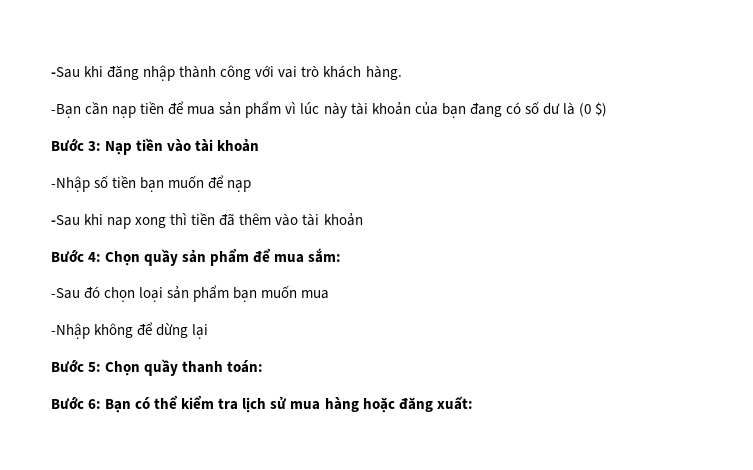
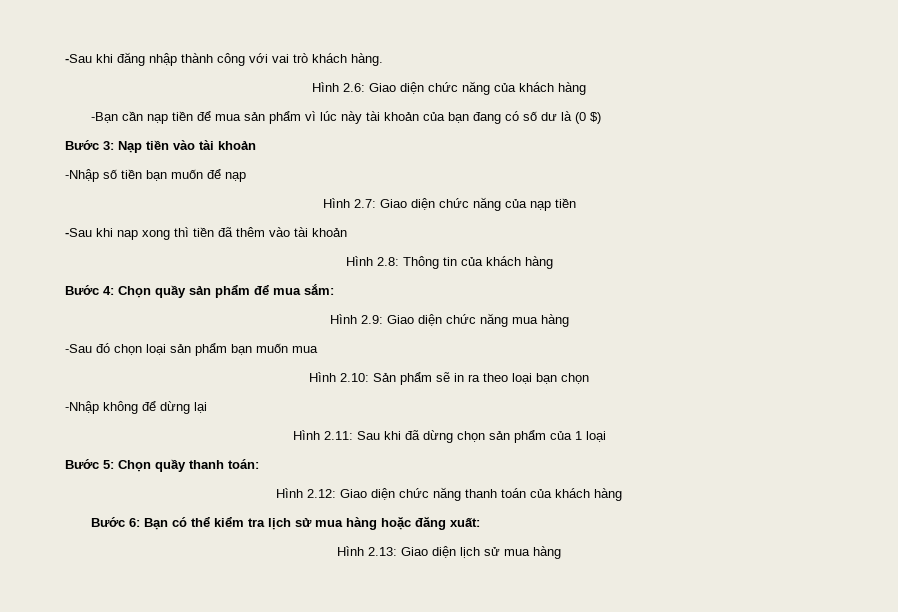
+ Hình 2.6: Giao diện chức năng của khách hàng
+ Hình 2.7: Giao diện chức năng của nạp tiền
+ Hình 2.8: Thông tin của khách hàng
+ Hình 2.9: Giao diện chức năng mua hàng
+ Hình 2.10: Sản phẩm sẽ in ra theo loại bạn chọn
+ Hình 2.11: Sau khi đã dừng chọn sản phẩm của 1 loại
+ Hình 2.12: Giao diện chức năng thanh toán của khách hàng
+ Hình 2.13: Giao diện lịch sử mua hàng

